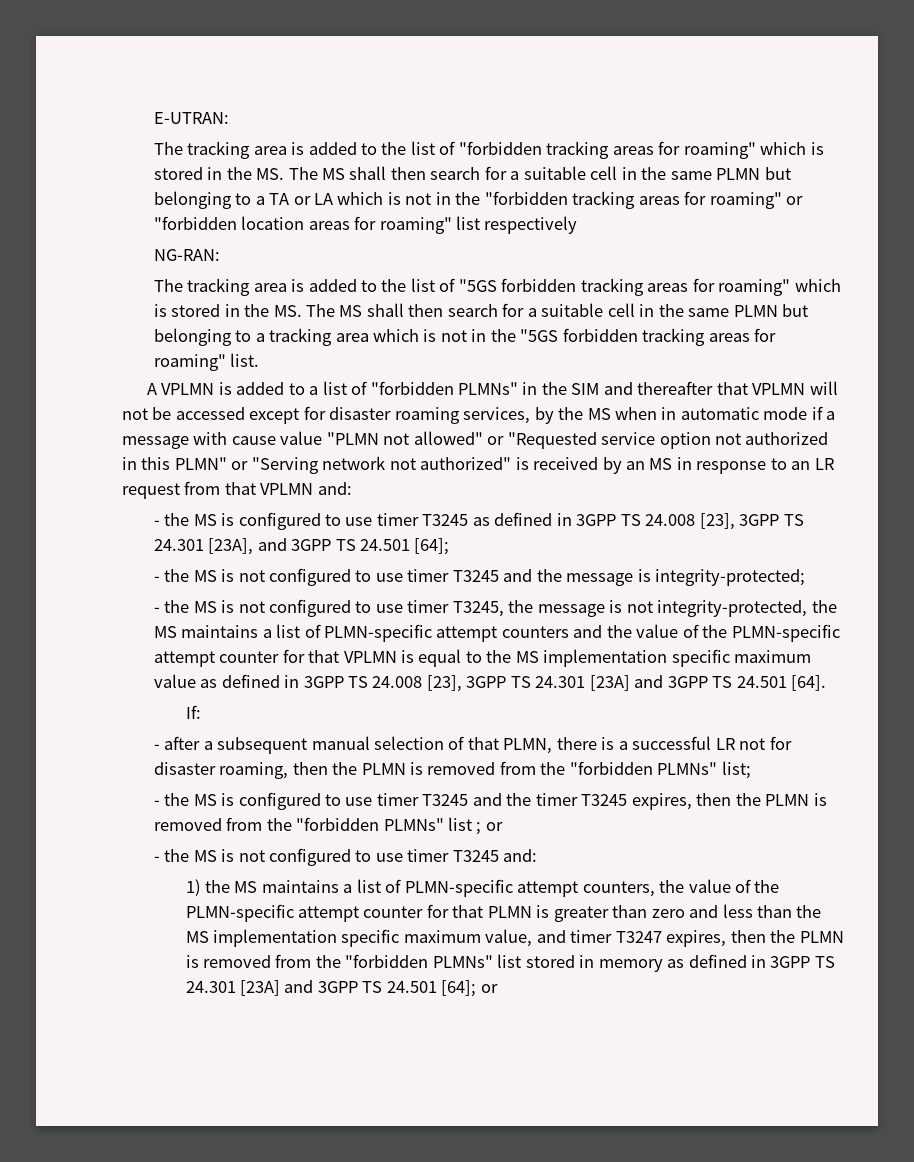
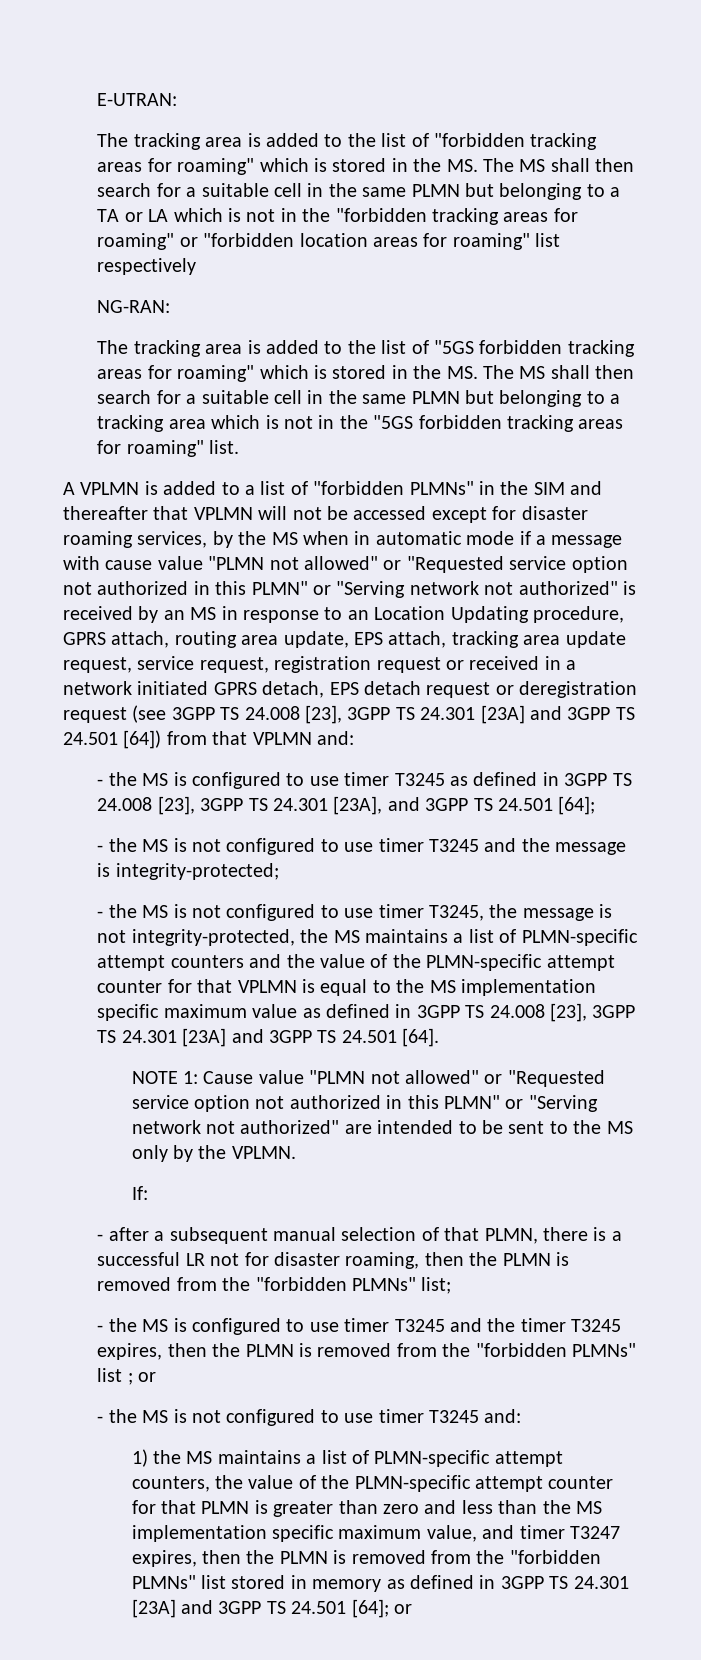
- A VPLMN is added to a list of "forbidden PLMNs" in the SIM and thereafter that VPLMN will not be accessed except for disaster roaming services, by the MS when in automatic mode if a message with cause value "PLMN not allowed" or "Requested service option not authorized in this PLMN" or "Serving network not authorized" is received by an MS in response to an LR request from that VPLMN and:
+ A VPLMN is added to a list of "forbidden PLMNs" in the SIM and thereafter that VPLMN will not be accessed except for disaster roaming services, by the MS when in automatic mode if a message with cause value "PLMN not allowed" or "Requested service option not authorized in this PLMN" or "Serving network not authorized" is received by an MS in response to an Location Updating procedure, GPRS attach, routing area update, EPS attach, tracking area update request, service request, registration request or received in a network initiated GPRS detach, EPS detach request or deregistration request (see 3GPP TS 24.008 [23], 3GPP TS 24.301 [23A] and 3GPP TS 24.501 [64]) from that VPLMN and:
+ NOTE 1: Cause value "PLMN not allowed" or "Requested service option not authorized in this PLMN" or "Serving network not authorized" are intended to be sent to the MS only by the VPLMN.

